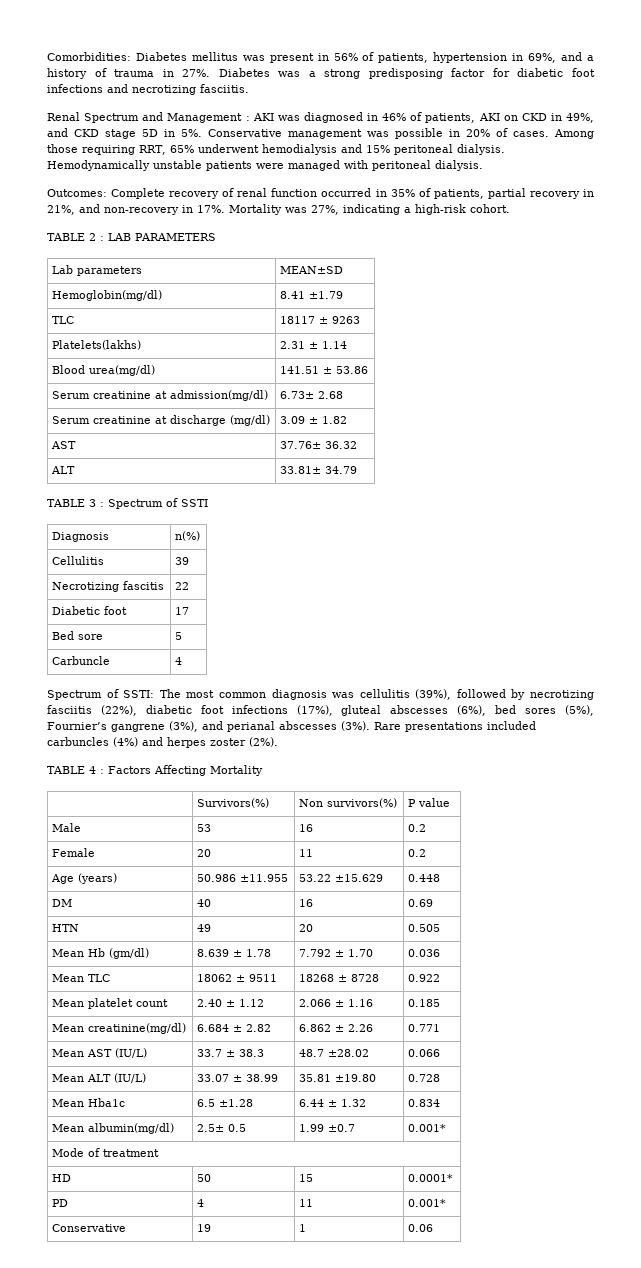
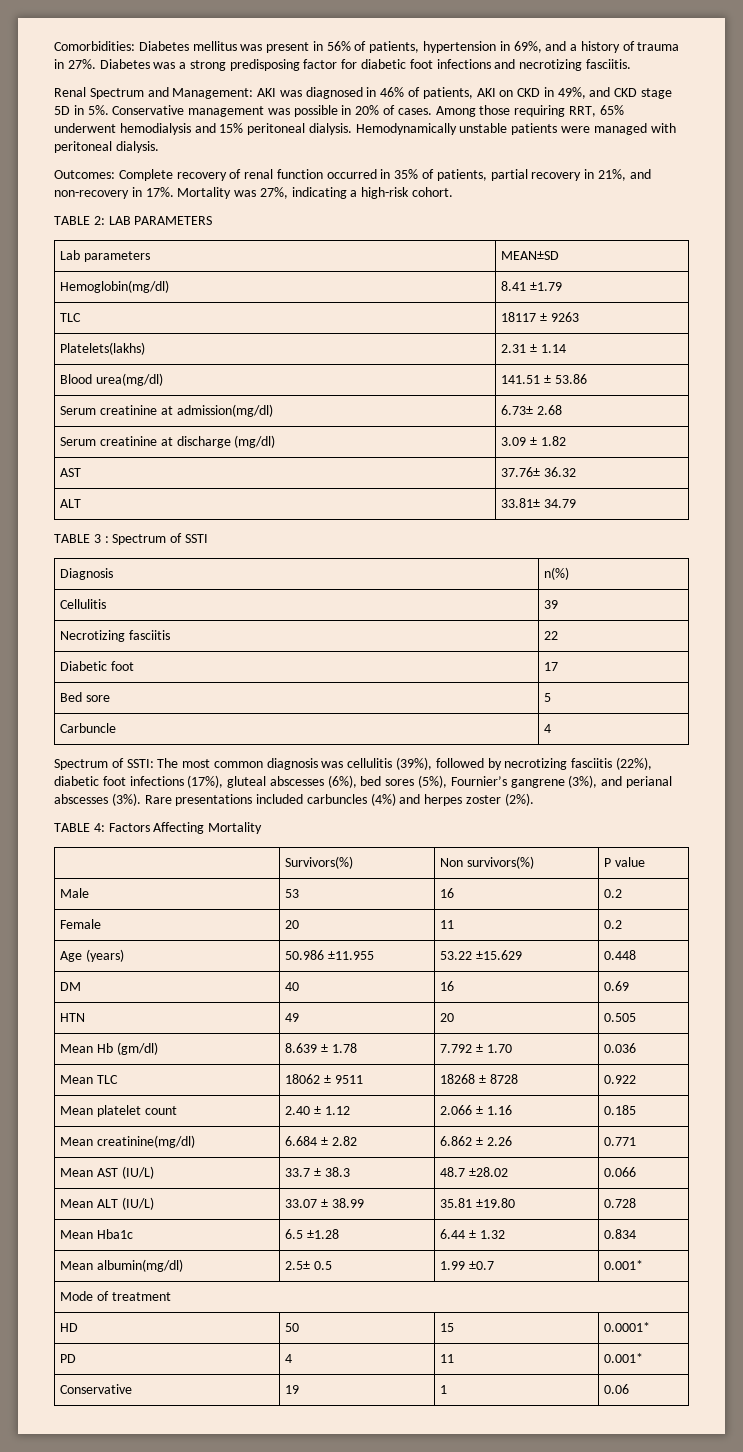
- Renal Spectrum and Management : AKI was diagnosed in 46% of patients, AKI on CKD in 49%, and CKD stage 5D in 5%.
+ Renal Spectrum and Management: AKI was diagnosed in 46% of patients, AKI on CKD in 49%, and CKD stage 5D in 5%.
- TABLE 2 : LAB PARAMETERS
+ TABLE 2: LAB PARAMETERS
- Necrotizing fascitis | 22
+ Necrotizing fasciitis | 22
- TABLE 4 : Factors Affecting Mortality
+ TABLE 4: Factors Affecting Mortality

